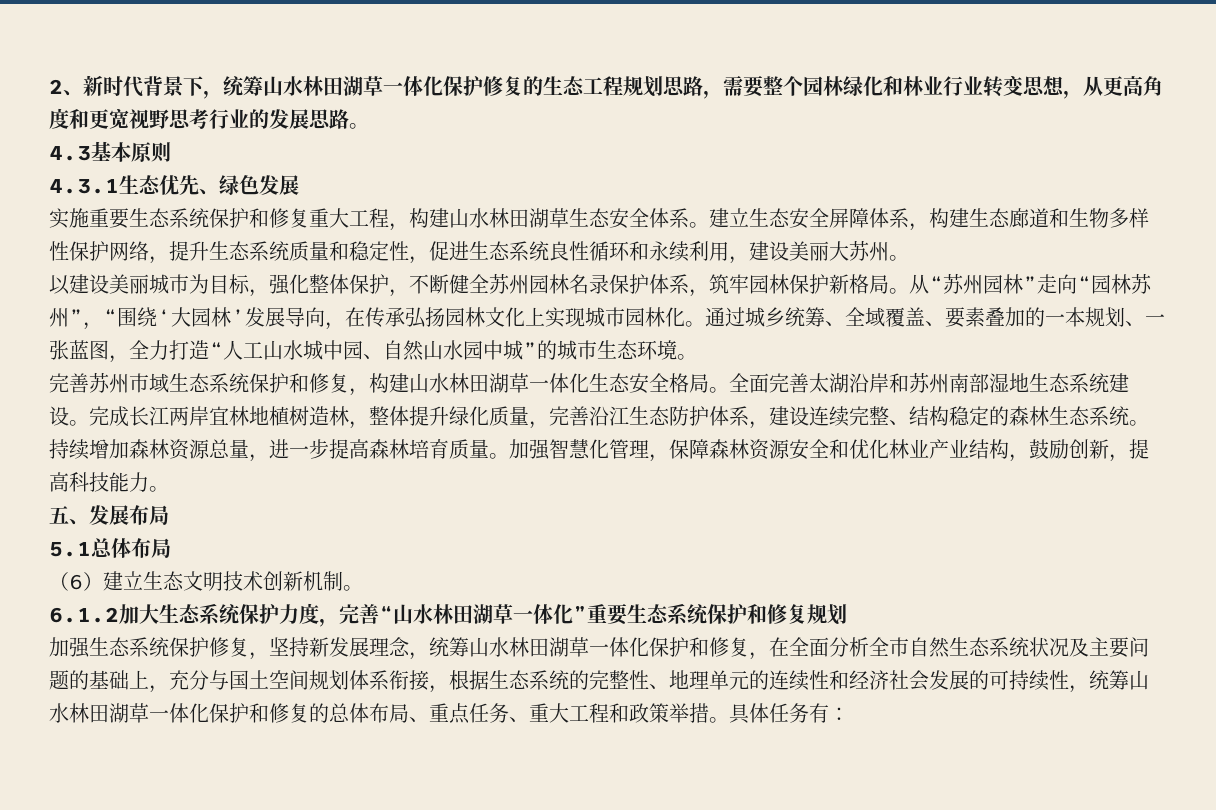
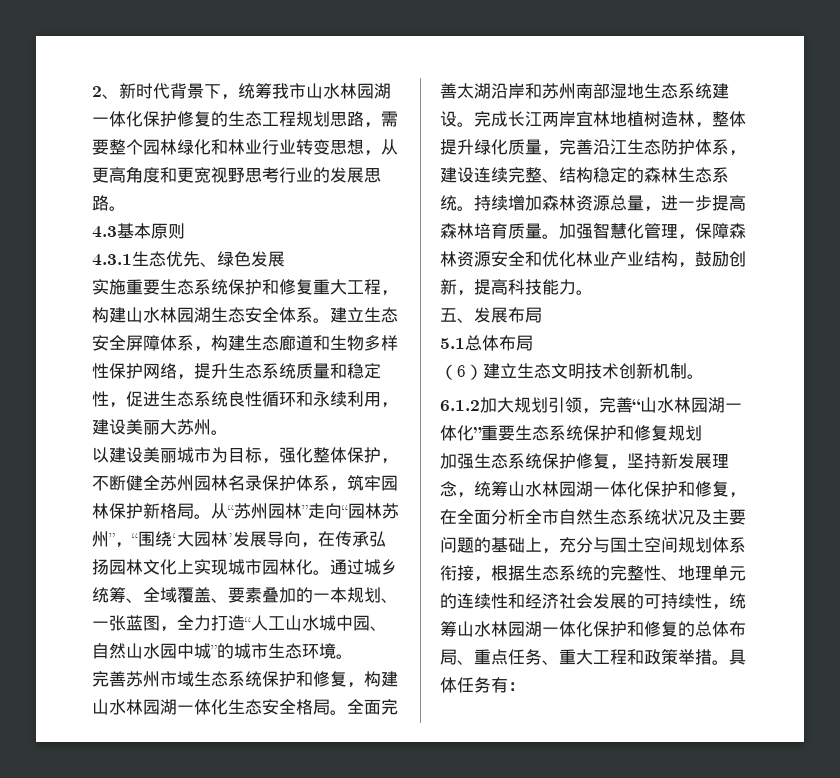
- 2、新时代背景下，统筹山水林田湖草一体化保护修复的生态工程规划思路，需要整个园林绿化和林业行业转变思想，从更高角度和更宽视野思考行业的发展思路。
+ 2、新时代背景下，统筹我市山水林园湖一体化保护修复的生态工程规划思路，需要整个园林绿化和林业行业转变思想，从更高角度和更宽视野思考行业的发展思路。
- 实施重要生态系统保护和修复重大工程，构建山水林田湖草生态安全体系。
+ 实施重要生态系统保护和修复重大工程，构建山水林园湖生态安全体系。
- 完善苏州市域生态系统保护和修复，构建山水林田湖草一体化生态安全格局。
+ 完善苏州市域生态系统保护和修复，构建山水林园湖一体化生态安全格局。
- 6.1.2加大生态系统保护力度，完善“山水林田湖草一体化”重要生态系统保护和修复规划
+ 6.1.2加大规划引领，完善“山水林园湖一体化”重要生态系统保护和修复规划
- 加强生态系统保护修复，坚持新发展理念，统筹山水林田湖草一体化保护和修复，在全面分析全市自然生态系统状况及主要问题的基础上，充分与国土空间规划体系衔接，根据生态系统的完整性、地理单元的连续性和经济社会发展的可持续性，统筹山水林田湖草一体化保护和修复的总体布局、重点任务、重大工程和政策举措。
+ 加强生态系统保护修复，坚持新发展理念，统筹山水林园湖一体化保护和修复，在全面分析全市自然生态系统状况及主要问题的基础上，充分与国土空间规划体系衔接，根据生态系统的完整性、地理单元的连续性和经济社会发展的可持续性，统筹山水林园湖一体化保护和修复的总体布局、重点任务、重大工程和政策举措。

